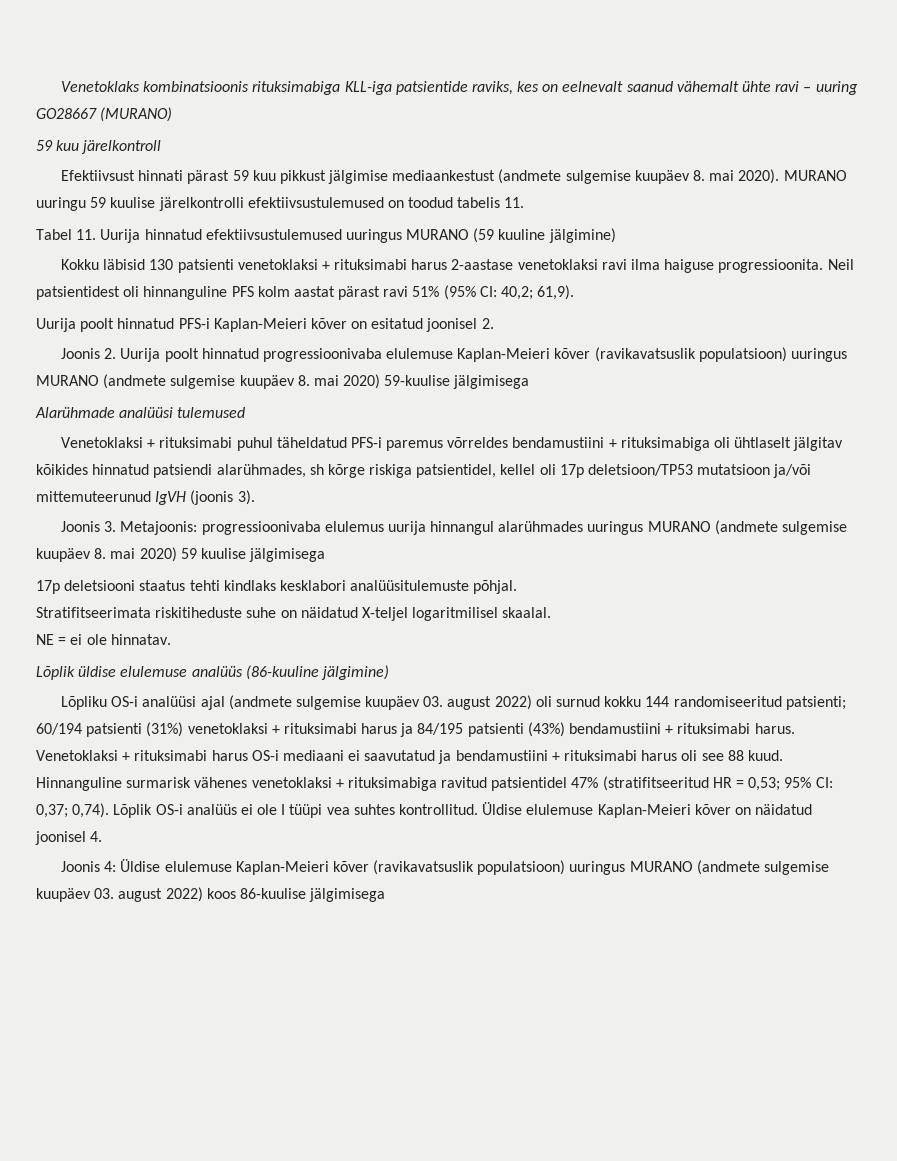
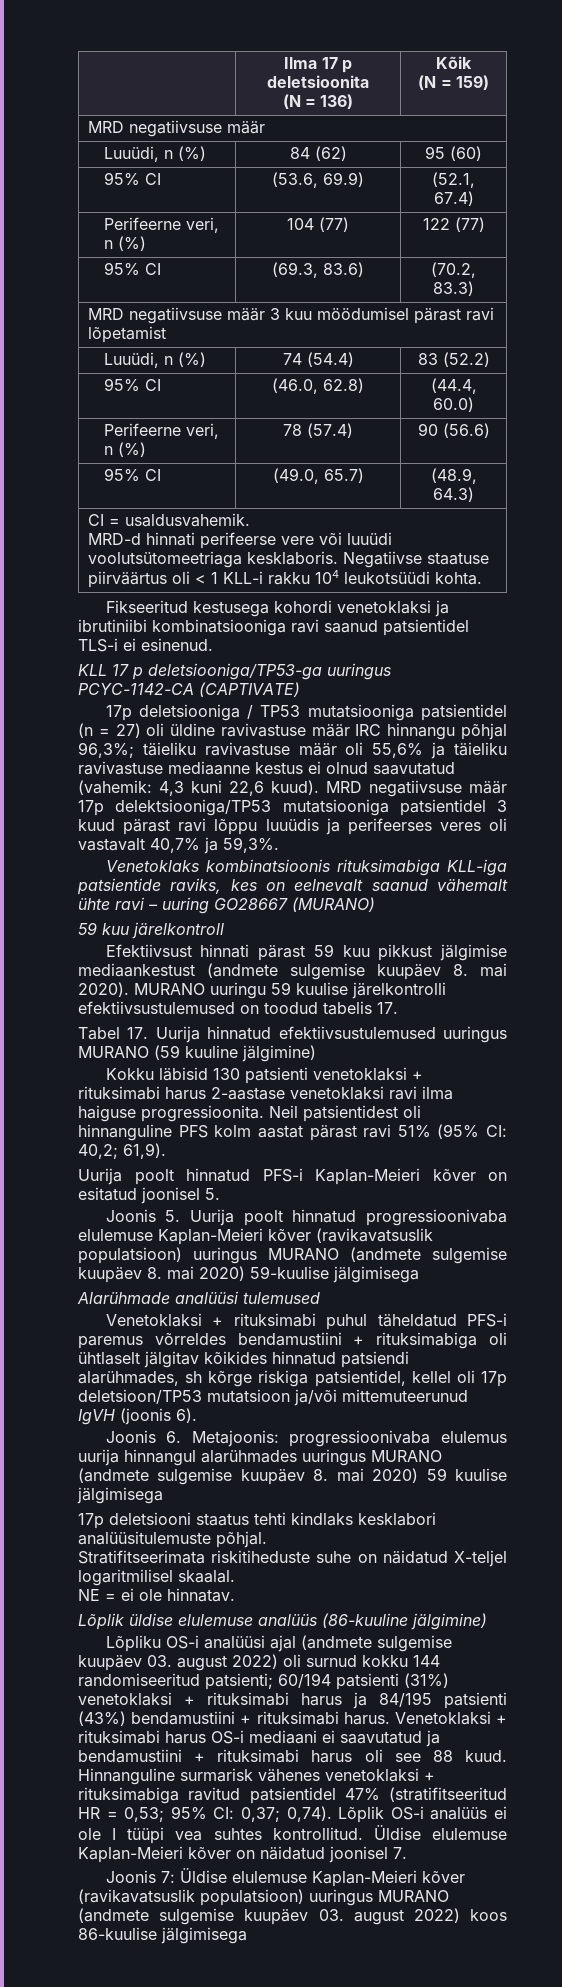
+ | Ilma 17 p deletsioonita
+ (N = 136) | Kõik
+ (N = 159)
+ MRD negatiivsuse määr
+ Luuüdi, n (%) | 84 (62) | 95 (60)
+ 95% CI | (53.6, 69.9) | (52.1, 67.4)
+ Perifeerne veri, n (%) | 104 (77) | 122 (77)
+ 95% CI | (69.3, 83.6) | (70.2, 83.3)
+ MRD negatiivsuse määr 3 kuu möödumisel pärast ravi lõpetamist
+ Luuüdi, n (%) | 74 (54.4) | 83 (52.2)
+ 95% CI | (46.0, 62.8) | (44.4, 60.0)
+ Perifeerne veri, n (%) | 78 (57.4) | 90 (56.6)
+ 95% CI | (49.0, 65.7) | (48.9, 64.3)
+ CI = usaldusvahemik.
+ MRD-d hinnati perifeerse vere või luuüdi voolutsütomeetriaga kesklaboris. Negatiivse staatuse piirväärtus oli < 1 KLL-i rakku 104 leukotsüüdi kohta.
+ Fikseeritud kestusega kohordi venetoklaksi ja ibrutiniibi kombinatsiooniga ravi saanud patsientidel TLS-i ei esinenud.
+ KLL 17 p deletsiooniga/TP53-ga uuringus PCYC-1142-CA (CAPTIVATE)
+ 17p deletsiooniga / TP53 mutatsiooniga patsientidel (n = 27) oli üldine ravivastuse määr IRC hinnangu põhjal 96,3%; täieliku ravivastuse määr oli 55,6% ja täieliku ravivastuse mediaanne kestus ei olnud saavutatud (vahemik: 4,3 kuni 22,6 kuud). MRD negatiivsuse määr 17p delektsiooniga/TP53 mutatsiooniga patsientidel 3 kuud pärast ravi lõppu luuüdis ja perifeerses veres oli vastavalt 40,7% ja 59,3%.
- MURANO uuringu 59 kuulise järelkontrolli efektiivsustulemused on toodud tabelis 11.
+ MURANO uuringu 59 kuulise järelkontrolli efektiivsustulemused on toodud tabelis 17.
- Tabel 11. Uurija hinnatud efektiivsustulemused uuringus MURANO (59 kuuline jälgimine)
+ Tabel 17. Uurija hinnatud efektiivsustulemused uuringus MURANO (59 kuuline jälgimine)
- Uurija poolt hinnatud PFS-i Kaplan-Meieri kõver on esitatud joonisel 2.
- Joonis 2. Uurija poolt hinnatud progressioonivaba elulemuse Kaplan-Meieri kõver (ravikavatsuslik populatsioon) uuringus MURANO (andmete sulgemise kuupäev 8. mai 2020) 59-kuulise jälgimisega
+ Uurija poolt hinnatud PFS-i Kaplan-Meieri kõver on esitatud joonisel 5.
+ Joonis 5. Uurija poolt hinnatud progressioonivaba elulemuse Kaplan-Meieri kõver (ravikavatsuslik populatsioon) uuringus MURANO (andmete sulgemise kuupäev 8. mai 2020) 59-kuulise jälgimisega
- Venetoklaksi + rituksimabi puhul täheldatud PFS-i paremus võrreldes bendamustiini + rituksimabiga oli ühtlaselt jälgitav kõikides hinnatud patsiendi alarühmades, sh kõrge riskiga patsientidel, kellel oli 17p deletsioon/TP53 mutatsioon ja/või mittemuteerunud IgVH (joonis 3).
- Joonis 3. Metajoonis: progressioonivaba elulemus uurija hinnangul alarühmades uuringus MURANO (andmete sulgemise kuupäev 8. mai 2020) 59 kuulise jälgimisega
+ Venetoklaksi + rituksimabi puhul täheldatud PFS-i paremus võrreldes bendamustiini + rituksimabiga oli ühtlaselt jälgitav kõikides hinnatud patsiendi alarühmades, sh kõrge riskiga patsientidel, kellel oli 17p deletsioon/TP53 mutatsioon ja/või mittemuteerunud IgVH (joonis 6).
+ Joonis 6. Metajoonis: progressioonivaba elulemus uurija hinnangul alarühmades uuringus MURANO (andmete sulgemise kuupäev 8. mai 2020) 59 kuulise jälgimisega
- Üldise elulemuse Kaplan-Meieri kõver on näidatud joonisel 4.
- Joonis 4: Üldise elulemuse Kaplan-Meieri kõver (ravikavatsuslik populatsioon) uuringus MURANO (andmete sulgemise kuupäev 03. august 2022) koos 86-kuulise jälgimisega
+ Üldise elulemuse Kaplan-Meieri kõver on näidatud joonisel 7.
+ Joonis 7: Üldise elulemuse Kaplan-Meieri kõver (ravikavatsuslik populatsioon) uuringus MURANO (andmete sulgemise kuupäev 03. august 2022) koos 86-kuulise jälgimisega

